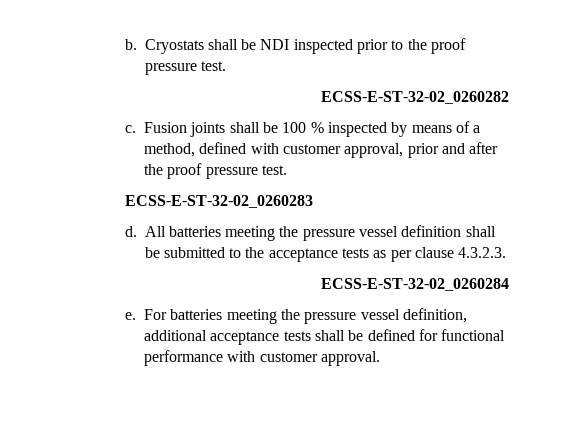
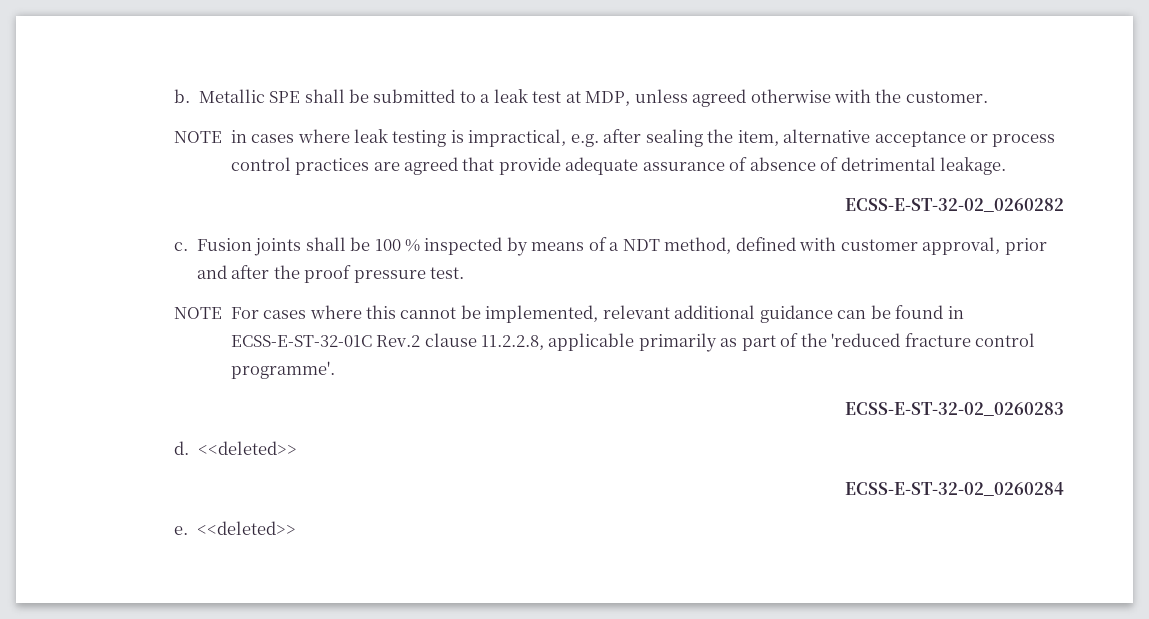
- Cryostats shall be NDI inspected prior to the proof pressure test.
+ Metallic SPE shall be submitted to a leak test at MDP, unless agreed otherwise with the customer.
+ NOTE in cases where leak testing is impractical, e.g. after sealing the item, alternative acceptance or process control practices are agreed that provide adequate assurance of absence of detrimental leakage.
- Fusion joints shall be 100 % inspected by means of a method, defined with customer approval, prior and after the proof pressure test.
+ Fusion joints shall be 100 % inspected by means of a NDT method, defined with customer approval, prior and after the proof pressure test.
+ NOTE For cases where this cannot be implemented, relevant additional guidance can be found in ECSS-E-ST-32-01C Rev.2 clause 11.2.2.8, applicable primarily as part of the 'reduced fracture control programme'.
  ECSS-E-ST-32-02_0260283
- d. All batteries meeting the pressure vessel definition shall be submitted to the acceptance tests as per clause 4.3.2.3.
+ d. <<deleted>>
  ECSS-E-ST-32-02_0260284
- e. For batteries meeting the pressure vessel definition, additional acceptance tests shall be defined for functional performance with customer approval.
+ e. <<deleted>>

